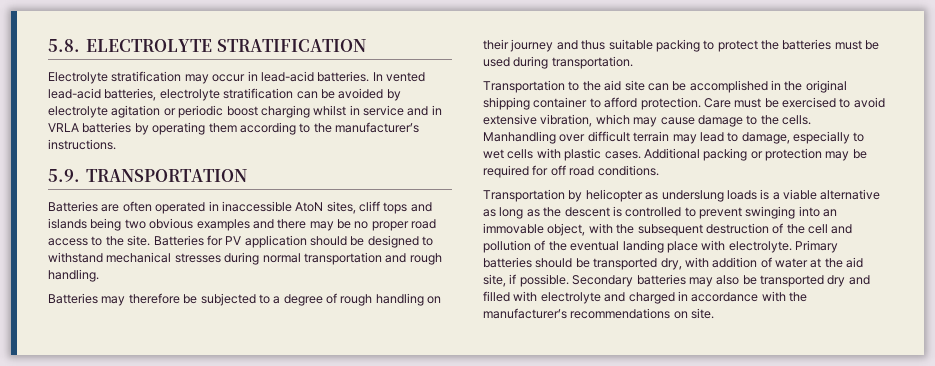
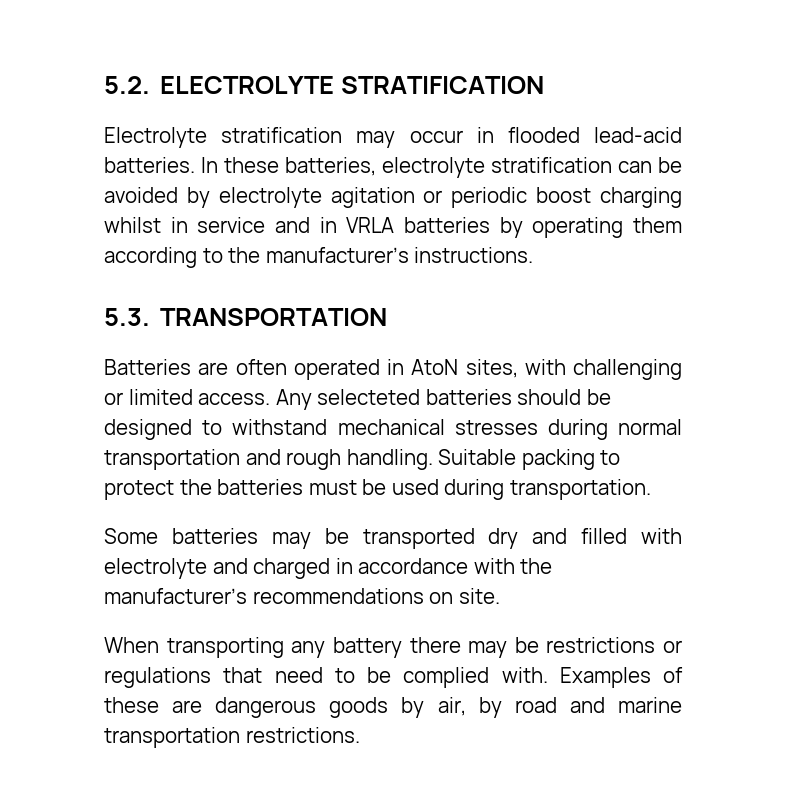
- 5.8. ELECTROLYTE STRATIFICATION
+ 5.2. ELECTROLYTE STRATIFICATION
- Electrolyte stratification may occur in lead-acid batteries.
+ Electrolyte stratification may occur in flooded lead-acid batteries.
- In vented lead-acid batteries, electrolyte stratification can be avoided by electrolyte agitation or periodic boost charging whilst in service and in VRLA batteries by operating them according to the manufacturer’s instructions.
+ In these batteries, electrolyte stratification can be avoided by electrolyte agitation or periodic boost charging whilst in service and in VRLA batteries by operating them according to the manufacturer’s instructions.
- 5.9. TRANSPORTATION
+ 5.3. TRANSPORTATION
- Batteries are often operated in inaccessible AtoN sites, cliff tops and islands being two obvious examples and there may be no proper road access to the site. Batteries for PV application should be designed to withstand mechanical stresses during normal transportation and rough handling.
- Batteries may therefore be subjected to a degree of rough handling on their journey and thus suitable packing to protect the batteries must be used during transportation.
+ Batteries are often operated in AtoN sites, with challenging or limited access. Any selecteted batteries should be designed to withstand mechanical stresses during normal transportation and rough handling. Suitable packing to protect the batteries must be used during transportation.
- Transportation to the aid site can be accomplished in the original shipping container to afford protection. Care must be exercised to avoid extensive vibration, which may cause damage to the cells. Manhandling over difficult terrain may lead to damage, especially to wet cells with plastic cases. Additional packing or protection may be required for off road conditions.
- Transportation by helicopter as underslung loads is a viable alternative as long as the descent is controlled to prevent swinging into an immovable object, with the subsequent destruction of the cell and pollution of the eventual landing place with electrolyte. Primary batteries should be transported dry, with addition of water at the aid site, if possible. Secondary batteries may also be transported dry and filled with electrolyte and charged in accordance with the manufacturer’s recommendations on site.
+ Some batteries may be transported dry and filled with electrolyte and charged in accordance with the manufacturer’s recommendations on site.
+ When transporting any battery there may be restrictions or regulations that need to be complied with. Examples of these are dangerous goods by air, by road and marine transportation restrictions.

